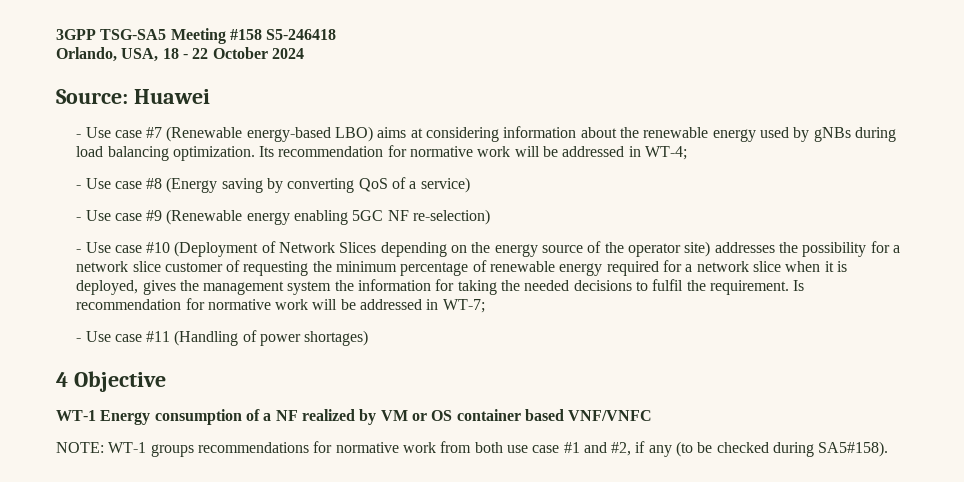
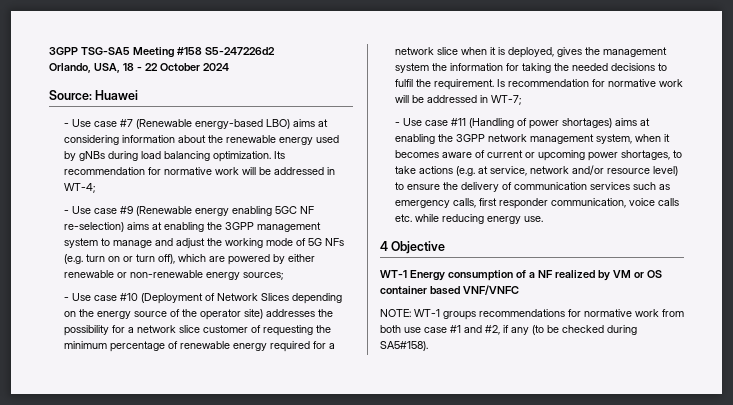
- 3GPP TSG-SA5 Meeting #158 S5-246418
+ 3GPP TSG-SA5 Meeting #158 S5-247226d2
- - Use case #8 (Energy saving by converting QoS of a service)
- - Use case #9 (Renewable energy enabling 5GC NF re-selection)
+ - Use case #9 (Renewable energy enabling 5GC NF re-selection) aims at enabling the 3GPP management system to manage and adjust the working mode of 5G NFs (e.g. turn on or turn off), which are powered by either renewable or non-renewable energy sources;
- - Use case #11 (Handling of power shortages)
+ - Use case #11 (Handling of power shortages) aims at enabling the 3GPP network management system, when it becomes aware of current or upcoming power shortages, to take actions (e.g. at service, network and/or resource level) to ensure the delivery of communication services such as emergency calls, first responder communication, voice calls etc. while reducing energy use.

